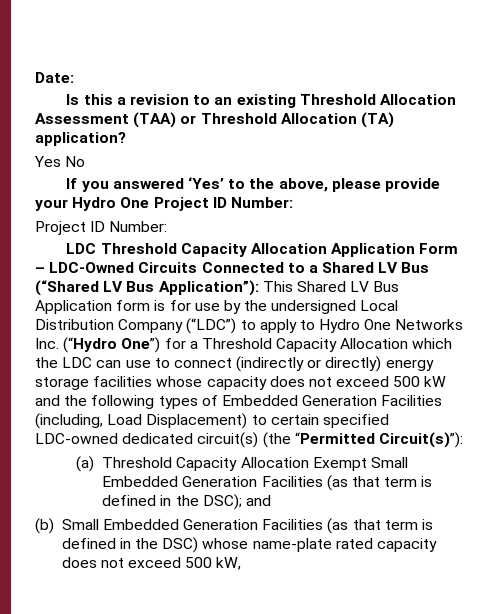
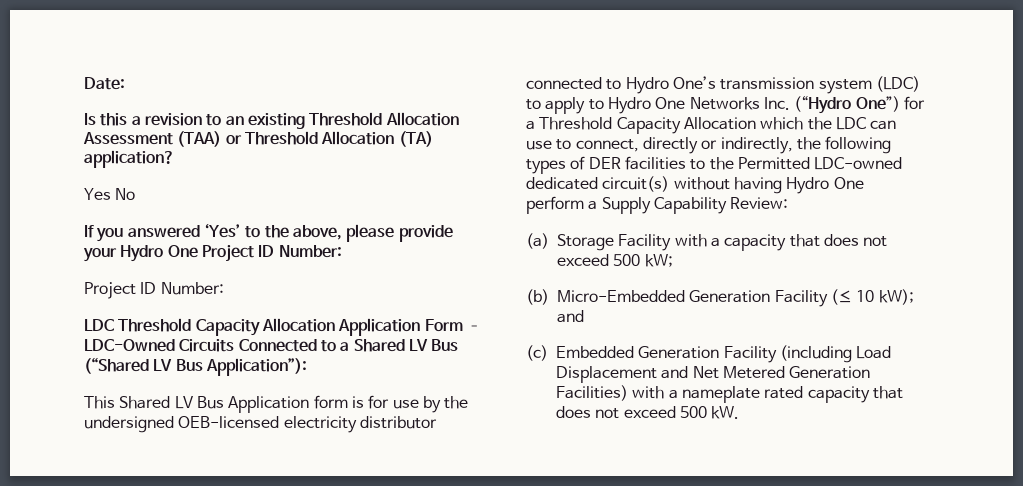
- LDC Threshold Capacity Allocation Application Form – LDC-Owned Circuits Connected to a Shared LV Bus (“Shared LV Bus Application”): This Shared LV Bus Application form is for use by the undersigned Local Distribution Company (“LDC”) to apply to Hydro One Networks Inc. (“Hydro One”) for a Threshold Capacity Allocation which the LDC can use to connect (indirectly or directly) energy storage facilities whose capacity does not exceed 500 kW and the following types of Embedded Generation Facilities (including, Load Displacement) to certain specified LDC-owned dedicated circuit(s) (the “Permitted Circuit(s)”):
- (a) Threshold Capacity Allocation Exempt Small Embedded Generation Facilities (as that term is defined in the DSC); and
- (b) Small Embedded Generation Facilities (as that term is defined in the DSC) whose name-plate rated capacity does not exceed 500 kW,
+ LDC Threshold Capacity Allocation Application Form – LDC-Owned Circuits Connected to a Shared LV Bus (“Shared LV Bus Application”):
+ This Shared LV Bus Application form is for use by the undersigned OEB-licensed electricity distributor connected to Hydro One’s transmission system (LDC) to apply to Hydro One Networks Inc. (“Hydro One”) for a Threshold Capacity Allocation which the LDC can use to connect, directly or indirectly, the following types of DER facilities to the Permitted LDC-owned dedicated circuit(s) without having Hydro One perform a Supply Capability Review:
+ (a) Storage Facility with a capacity that does not exceed 500 kW;
+ (b) Micro-Embedded Generation Facility (≤ 10 kW); and
+ (c) Embedded Generation Facility (including Load Displacement and Net Metered Generation Facilities) with a nameplate rated capacity that does not exceed 500 kW.

